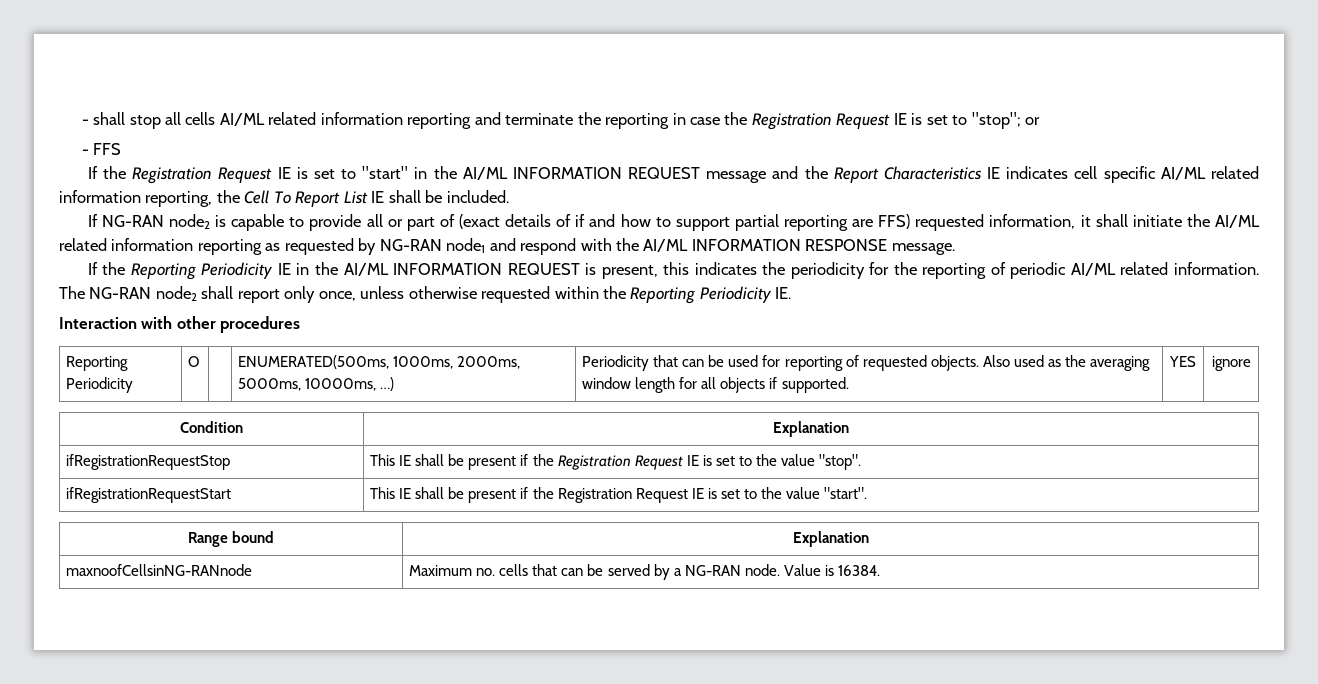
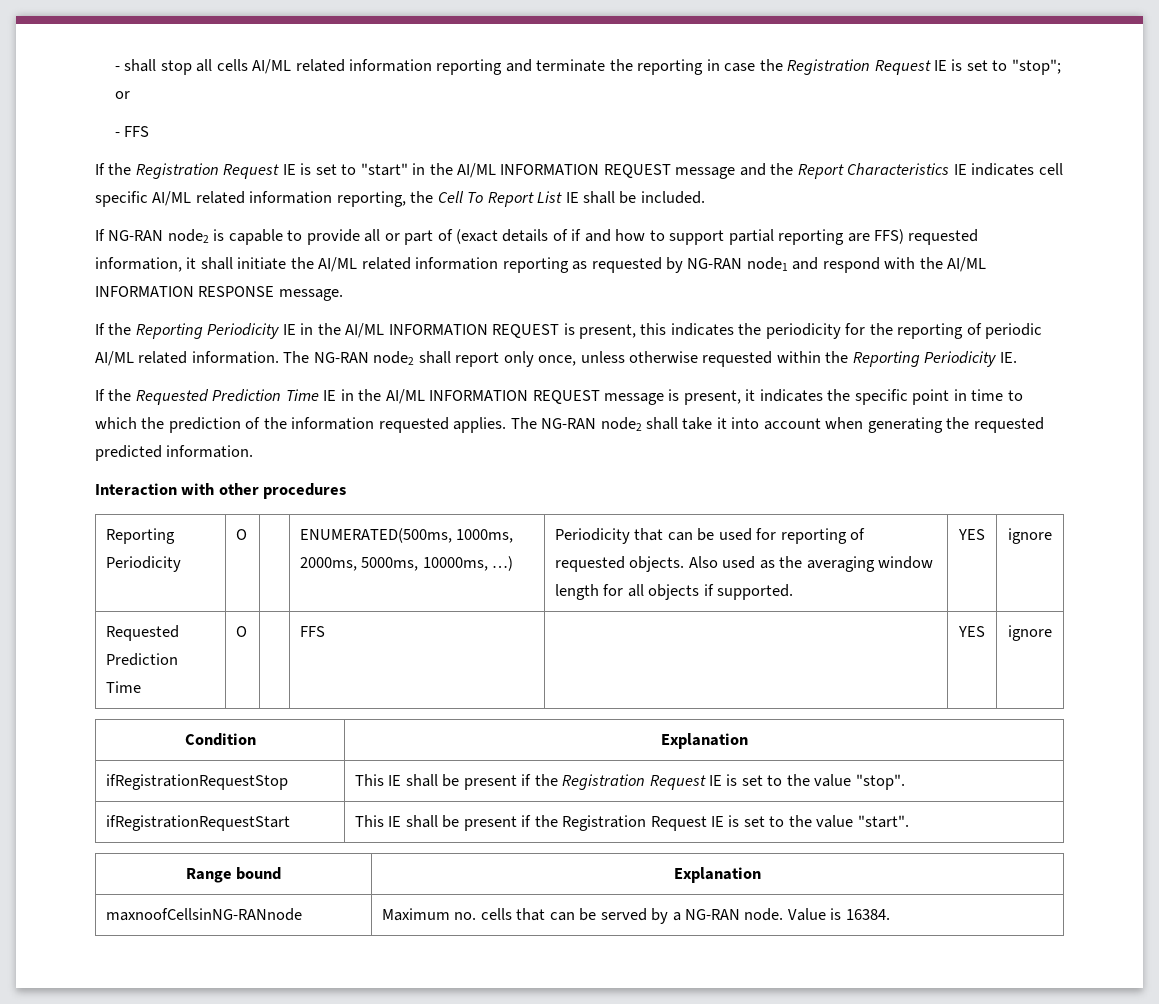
+ If the Requested Prediction Time IE in the AI/ML INFORMATION REQUEST message is present, it indicates the specific point in time to which the prediction of the information requested applies. The NG-RAN node2 shall take it into account when generating the requested predicted information.
+ Requested Prediction Time | O | | FFS | | YES | ignore

